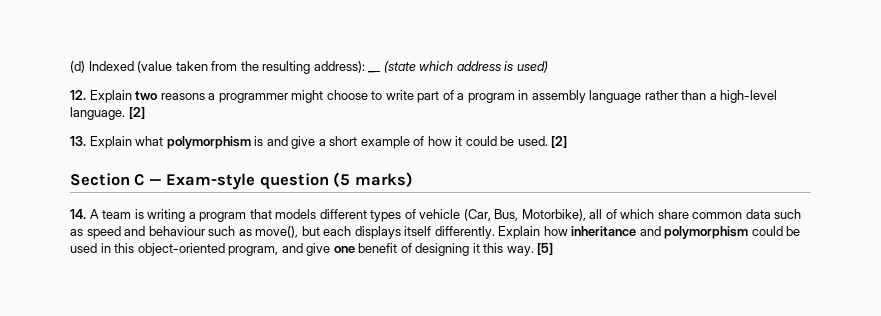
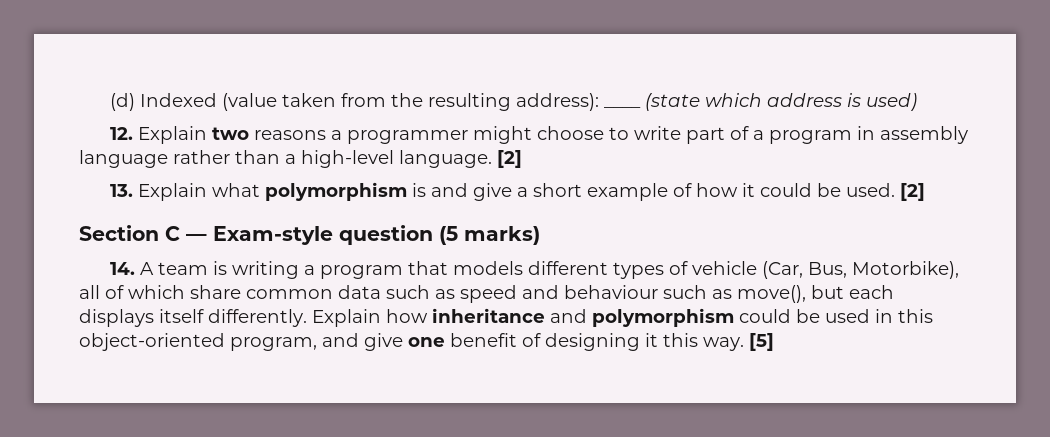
- (d) Indexed (value taken from the resulting address): __ (state which address is used)
+ (d) Indexed (value taken from the resulting address): ____ (state which address is used)

